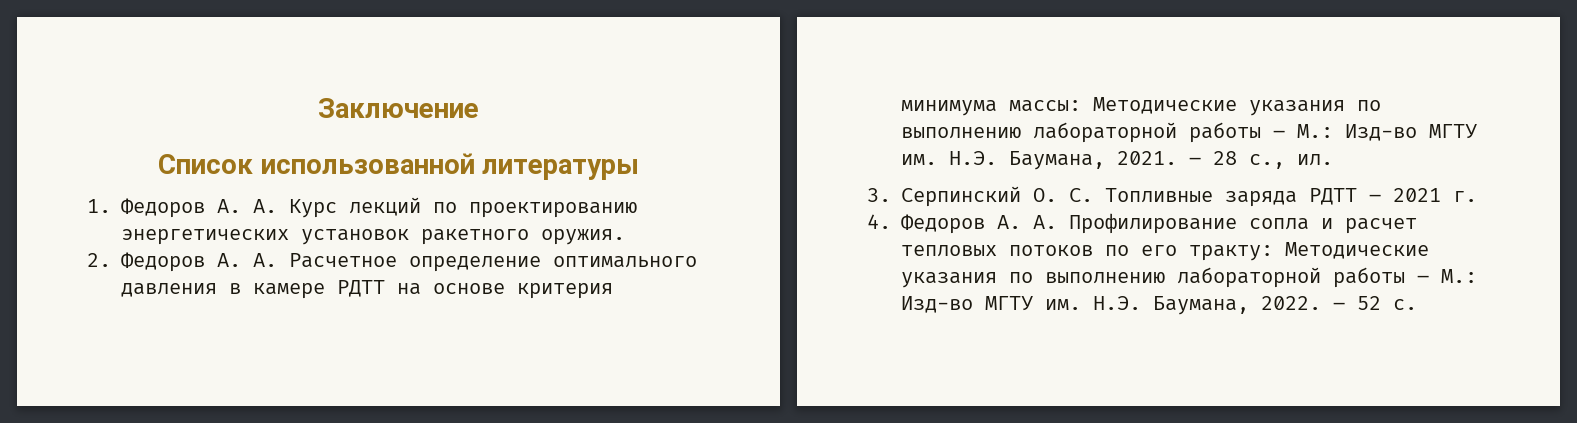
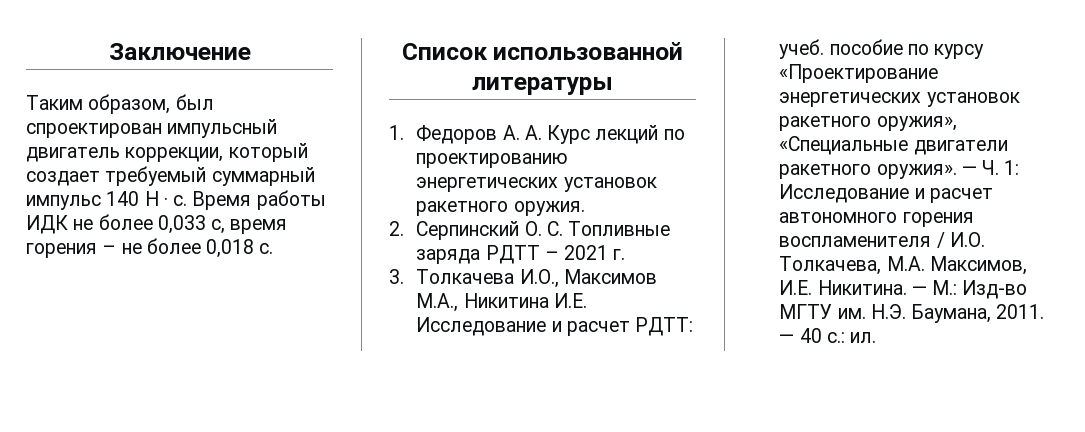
+ Таким образом, был спроектирован импульсный двигатель коррекции, который создает требуемый суммарный импульс 140 Н · с. Время работы ИДК не более 0,033 с, время горения – не более 0,018 с.
- 2. Федоров А. А. Расчетное определение оптимального давления в камере РДТТ на основе критерия минимума массы: Методические указания по выполнению лабораторной работы – М.: Изд-во МГТУ им. Н.Э. Баумана, 2021. – 28 с., ил.
- 3. Серпинский О. С. Топливные заряда РДТТ – 2021 г.
+ 2. Серпинский О. С. Топливные заряда РДТТ – 2021 г.
- 4. Федоров А. А. Профилирование сопла и расчет тепловых потоков по его тракту: Методические указания по выполнению лабораторной работы – М.: Изд-во МГТУ им. Н.Э. Баумана, 2022. – 52 с.
+ 3. Толкачева И.О., Максимов М.А., Никитина И.Е. Исследование и расчет РДТТ: учеб. пособие по курсу «Проектирование энергетических установок ракетного оружия», «Специальные двигатели ракетного оружия». — Ч. 1: Исследование и расчет автономного горения воспламенителя / И.О. Толкачева, М.А. Максимов, И.Е. Никитина. — М.: Изд-во МГТУ им. Н.Э. Баумана, 2011. — 40 с.: ил.

